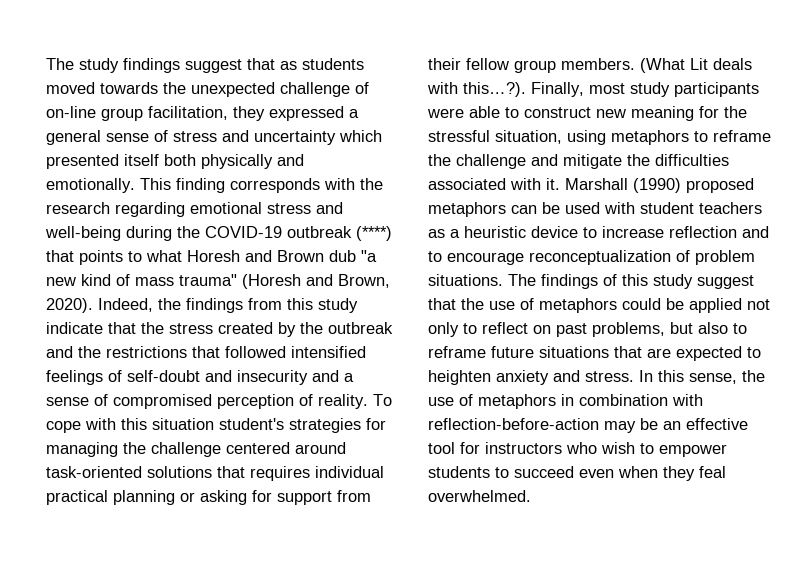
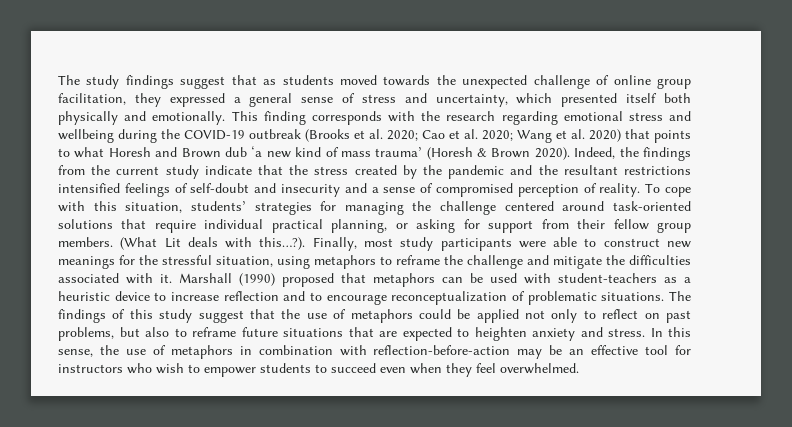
- The study findings suggest that as students moved towards the unexpected challenge of on-line group facilitation, they expressed a general sense of stress and uncertainty which presented itself both physically and emotionally.
+ The study findings suggest that as students moved towards the unexpected challenge of online group facilitation, they expressed a general sense of stress and uncertainty, which presented itself both physically and emotionally.
- This finding corresponds with the research regarding emotional stress and well-being during the COVID-19 outbreak (****) that points to what Horesh and Brown dub "a new kind of mass trauma" (Horesh and Brown, 2020).
+ This finding corresponds with the research regarding emotional stress and wellbeing during the COVID-19 outbreak (Brooks et al. 2020; Cao et al. 2020; Wang et al. 2020) that points to what Horesh and Brown dub ‘a new kind of mass trauma’ (Horesh & Brown 2020).
- Indeed, the findings from this study indicate that the stress created by the outbreak and the restrictions that followed intensified feelings of self-doubt and insecurity and a sense of compromised perception of reality.
+ Indeed, the findings from the current study indicate that the stress created by the pandemic and the resultant restrictions intensified feelings of self-doubt and insecurity and a sense of compromised perception of reality.
- To cope with this situation student's strategies for managing the challenge centered around task-oriented solutions that requires individual practical planning or asking for support from their fellow group members.
+ To cope with this situation, students’ strategies for managing the challenge centered around task-oriented solutions that require individual practical planning, or asking for support from their fellow group members.
- Finally, most study participants were able to construct new meaning for the stressful situation, using metaphors to reframe the challenge and mitigate the difficulties associated with it.
+ Finally, most study participants were able to construct new meanings for the stressful situation, using metaphors to reframe the challenge and mitigate the difficulties associated with it.
- Marshall (1990) proposed metaphors can be used with student teachers as a heuristic device to increase reflection and to encourage reconceptualization of problem situations.
+ Marshall (1990) proposed that metaphors can be used with student-teachers as a heuristic device to increase reflection and to encourage reconceptualization of problematic situations.
- In this sense, the use of metaphors in combination with reflection-before-action may be an effective tool for instructors who wish to empower students to succeed even when they feal overwhelmed.
+ In this sense, the use of metaphors in combination with reflection-before-action may be an effective tool for instructors who wish to empower students to succeed even when they feel overwhelmed.

